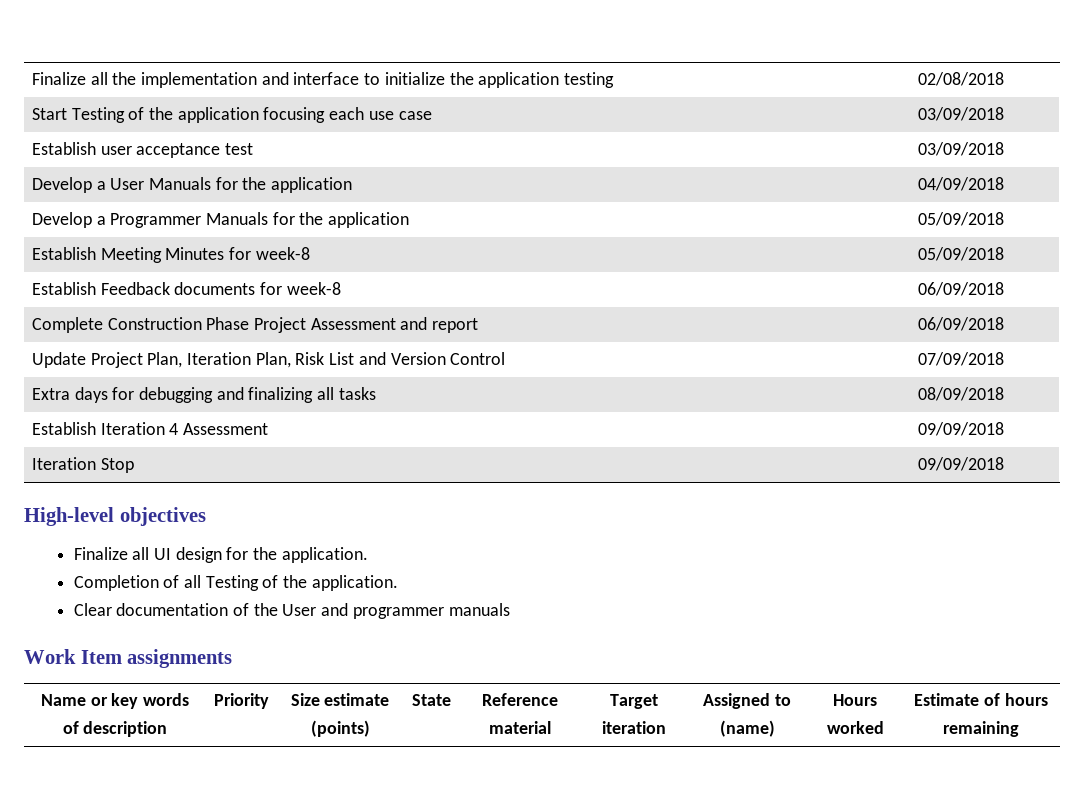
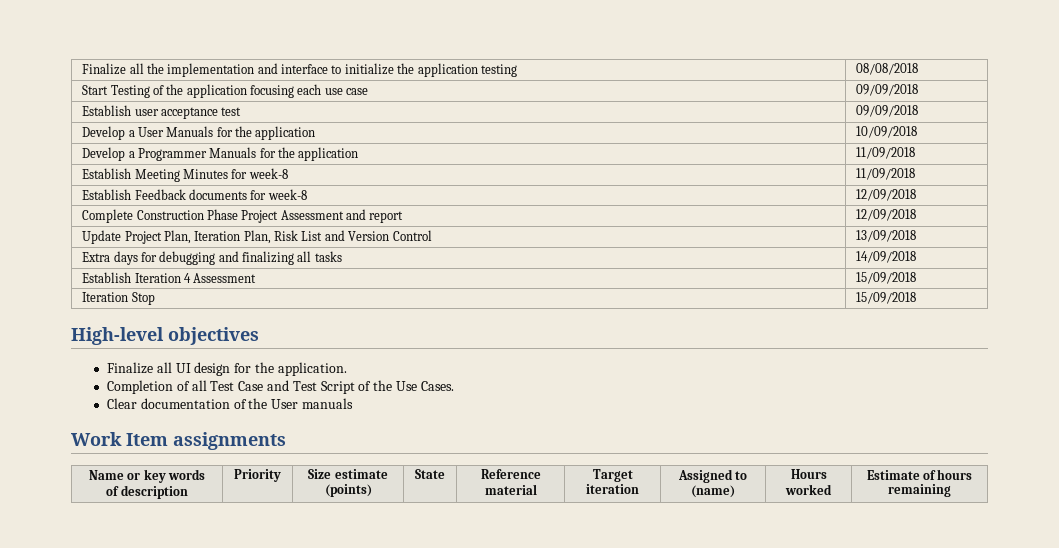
- Finalize all the implementation and interface to initialize the application testing | 02/08/2018
+ Finalize all the implementation and interface to initialize the application testing | 08/08/2018
- Start Testing of the application focusing each use case | 03/09/2018
+ Start Testing of the application focusing each use case | 09/09/2018
- Establish user acceptance test | 03/09/2018
+ Establish user acceptance test | 09/09/2018
- Develop a User Manuals for the application | 04/09/2018
+ Develop a User Manuals for the application | 10/09/2018
- Develop a Programmer Manuals for the application | 05/09/2018
+ Develop a Programmer Manuals for the application | 11/09/2018
- Establish Meeting Minutes for week-8 | 05/09/2018
+ Establish Meeting Minutes for week-8 | 11/09/2018
- Establish Feedback documents for week-8 | 06/09/2018
+ Establish Feedback documents for week-8 | 12/09/2018
- Complete Construction Phase Project Assessment and report | 06/09/2018
+ Complete Construction Phase Project Assessment and report | 12/09/2018
- Update Project Plan, Iteration Plan, Risk List and Version Control | 07/09/2018
+ Update Project Plan, Iteration Plan, Risk List and Version Control | 13/09/2018
- Extra days for debugging and finalizing all tasks | 08/09/2018
+ Extra days for debugging and finalizing all tasks | 14/09/2018
- Establish Iteration 4 Assessment | 09/09/2018
+ Establish Iteration 4 Assessment | 15/09/2018
- Iteration Stop | 09/09/2018
+ Iteration Stop | 15/09/2018
- Completion of all Testing of the application.
+ Completion of all Test Case and Test Script of the Use Cases.
- Clear documentation of the User and programmer manuals
+ Clear documentation of the User manuals

